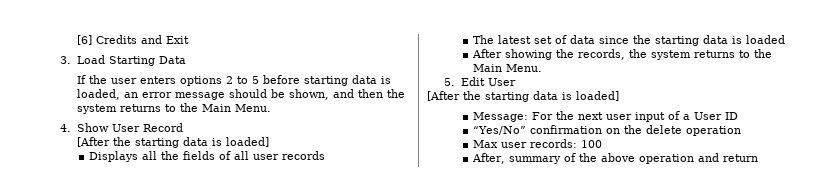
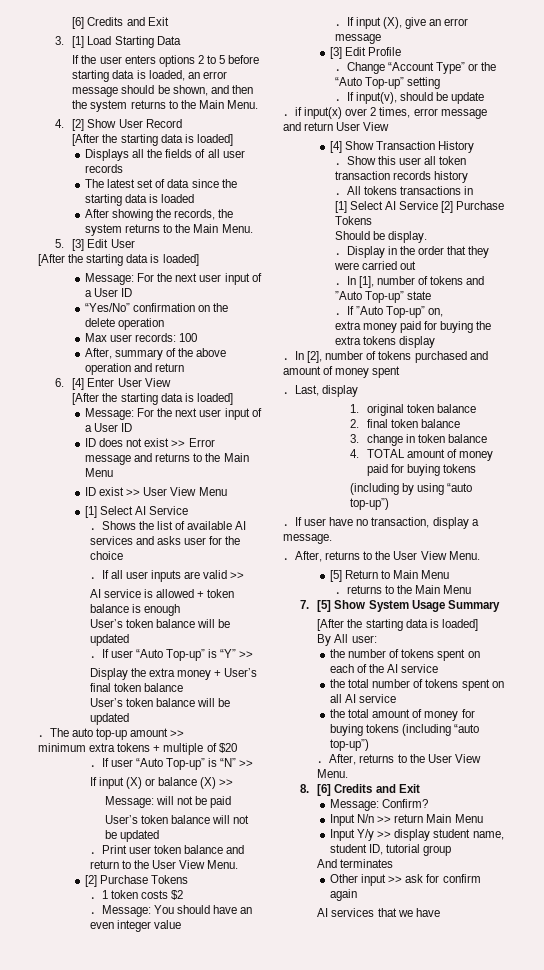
- 3. Load Starting Data
+ 3. [1] Load Starting Data
- 4. Show User Record
+ 4. [2] Show User Record
- 5. Edit User
+ 5. [3] Edit User
+ 6. [4] Enter User View
+ [After the starting data is loaded]
+ Message: For the next user input of a User ID
+ ID does not exist >> Error message and returns to the Main Menu
+ ID exist >> User View Menu
+ [1] Select AI Service
+ ．Shows the list of available AI services and asks user for the choice
+ ．If all user inputs are valid >>
+ AI service is allowed + token balance is enough
+ User’s token balance will be updated
+ ．If user “Auto Top-up” is “Y” >>
+ Display the extra money + User’s final token balance
+ User’s token balance will be updated
+ ．The auto top-up amount >>
+ minimum extra tokens + multiple of $20
+ ．If user “Auto Top-up” is “N” >>
+ If input (X) or balance (X) >>
+ Message: will not be paid
+ User’s token balance will not be updated
+ ．Print user token balance and return to the User View Menu.
+ [2] Purchase Tokens
+ ．1 token costs $2
+ ．Message: You should have an even integer value
+ ．If input (X), give an error message
+ [3] Edit Profile
+ ．Change “Account Type” or the “Auto Top-up” setting
+ ．If input(v), should be update
+ ．if input(x) over 2 times, error message and return User View
+ [4] Show Transaction History
+ ．Show this user all token transaction records history
+ ．All tokens transactions in
+ [1] Select AI Service [2] Purchase Tokens
+ Should be display.
+ ．Display in the order that they were carried out
+ ．In [1], number of tokens and ”Auto Top-up” state
+ ．If ”Auto Top-up” on,
+ extra money paid for buying the extra tokens display
+ ．In [2], number of tokens purchased and amount of money spent
+ ．Last, display
+ 1. original token balance
+ 2. final token balance
+ 3. change in token balance
+ 4. TOTAL amount of money paid for buying tokens
+ (including by using “auto top-up”)
+ ．If user have no transaction, display a message.
+ ．After, returns to the User View Menu.
+ [5] Return to Main Menu
+ ．returns to the Main Menu
+ 7. [5] Show System Usage Summary
+ [After the starting data is loaded]
+ By All user:
+ the number of tokens spent on each of the AI service
+ the total number of tokens spent on all AI service
+ the total amount of money for buying tokens (including “auto top-up”)
+ ．After, returns to the User View Menu.
+ 8. [6] Credits and Exit
+ Message: Confirm?
+ Input N/n >> return Main Menu
+ Input Y/y >> display student name, student ID, tutorial group
+ And terminates
+ Other input >> ask for confirm again
+ AI services that we have

